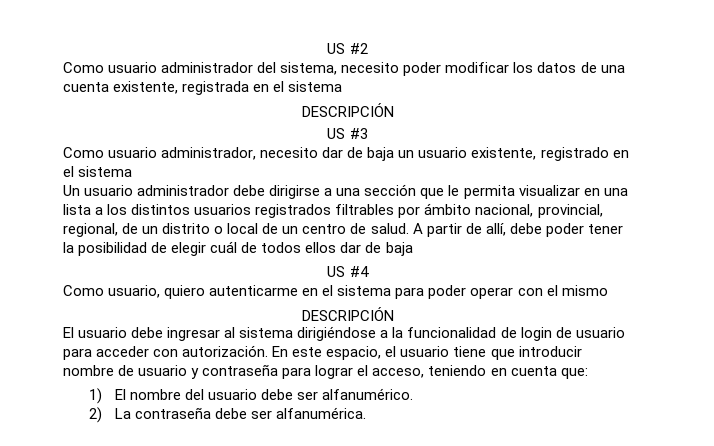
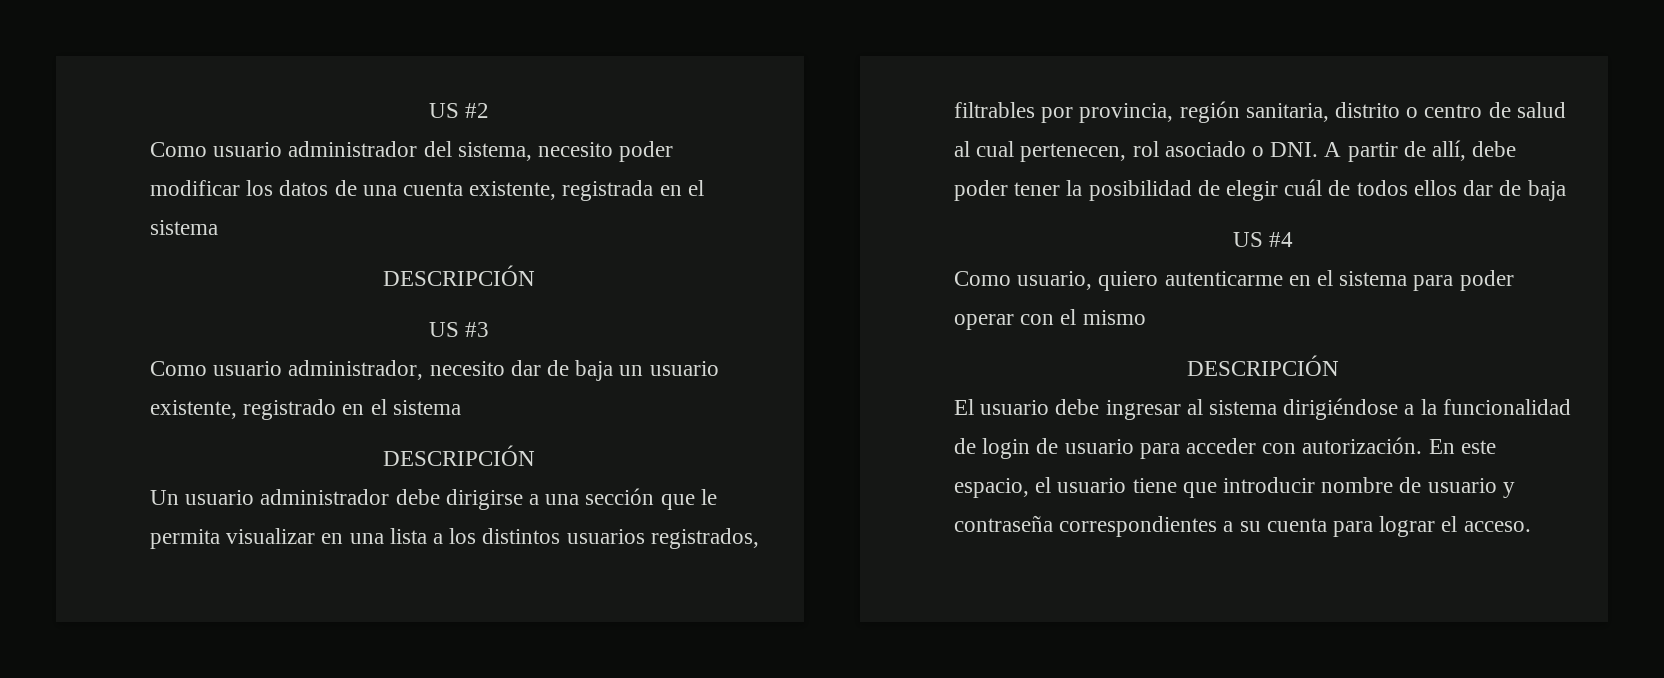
  Como usuario administrador, necesito dar de baja un usuario existente, registrado en el sistema
+ DESCRIPCIÓN
- Un usuario administrador debe dirigirse a una sección que le permita visualizar en una lista a los distintos usuarios registrados filtrables por ámbito nacional, provincial, regional, de un distrito o local de un centro de salud. A partir de allí, debe poder tener la posibilidad de elegir cuál de todos ellos dar de baja
+ Un usuario administrador debe dirigirse a una sección que le permita visualizar en una lista a los distintos usuarios registrados, filtrables por provincia, región sanitaria, distrito o centro de salud al cual pertenecen, rol asociado o DNI. A partir de allí, debe poder tener la posibilidad de elegir cuál de todos ellos dar de baja
- En este espacio, el usuario tiene que introducir nombre de usuario y contraseña para lograr el acceso, teniendo en cuenta que:
- 1) El nombre del usuario debe ser alfanumérico.
- 2) La contraseña debe ser alfanumérica.
+ En este espacio, el usuario tiene que introducir nombre de usuario y contraseña correspondientes a su cuenta para lograr el acceso.

